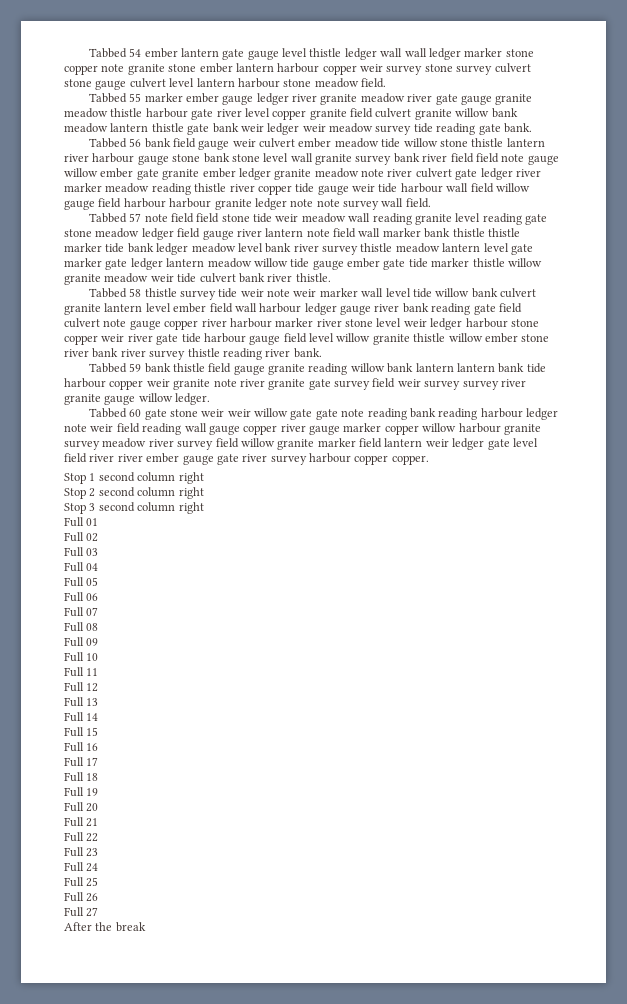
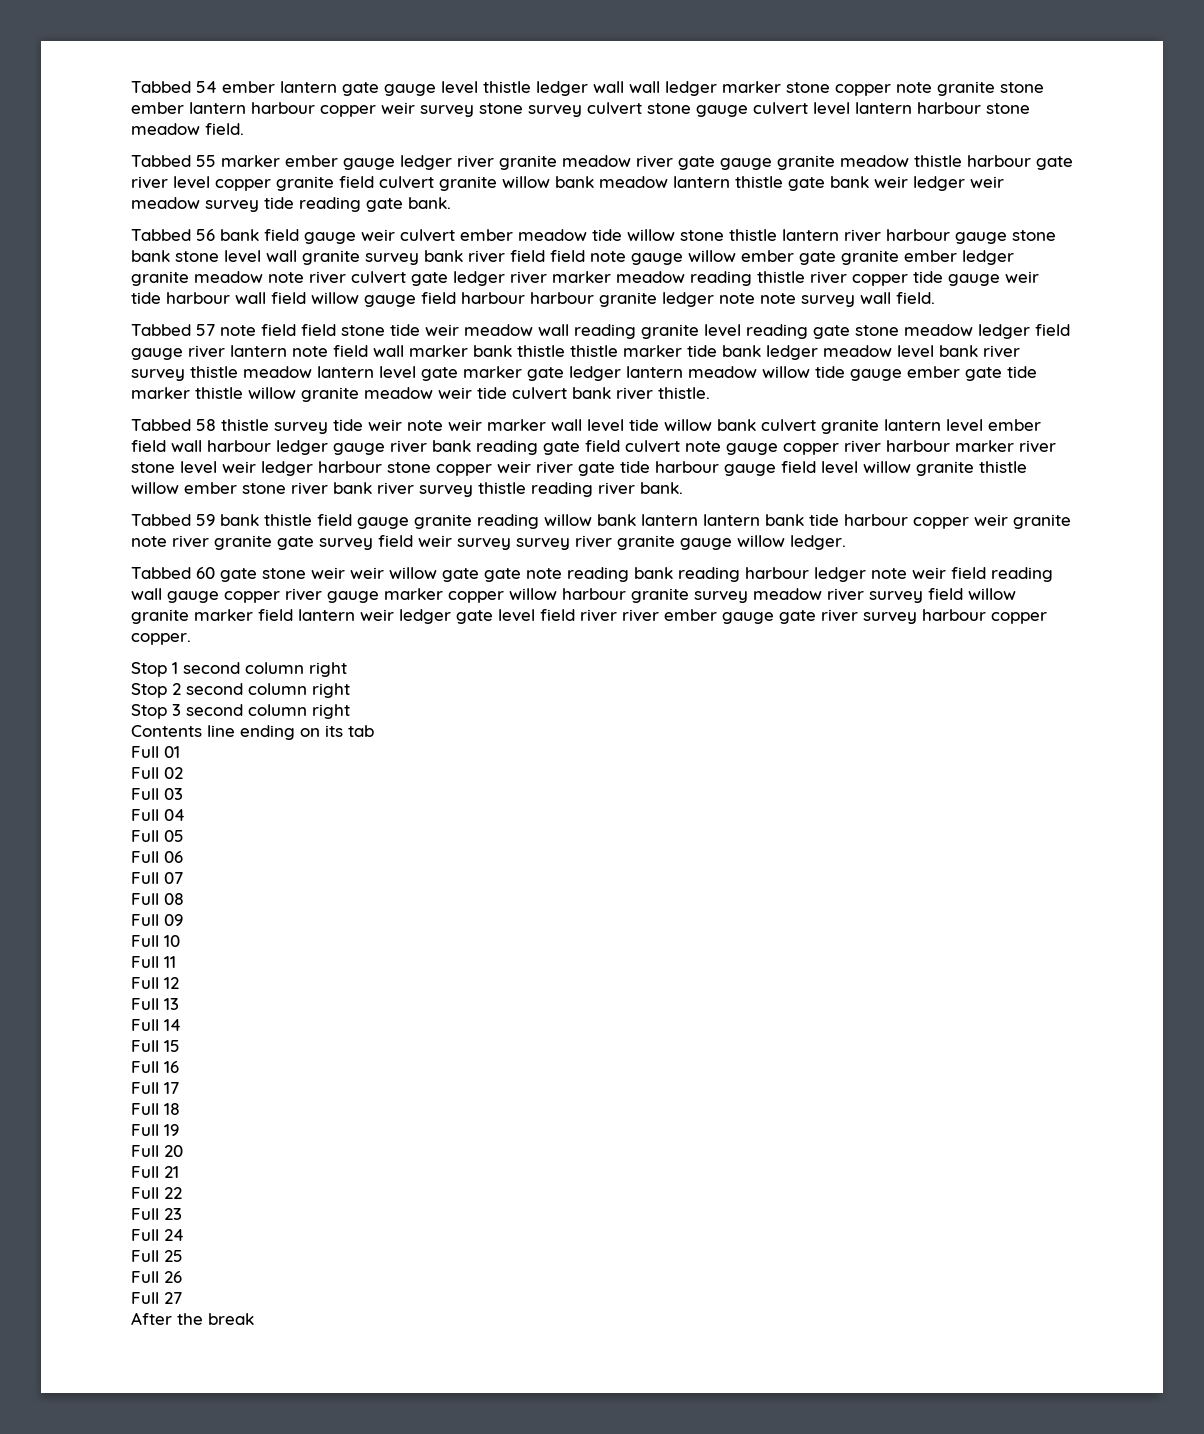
+ Contents line ending on its tab

